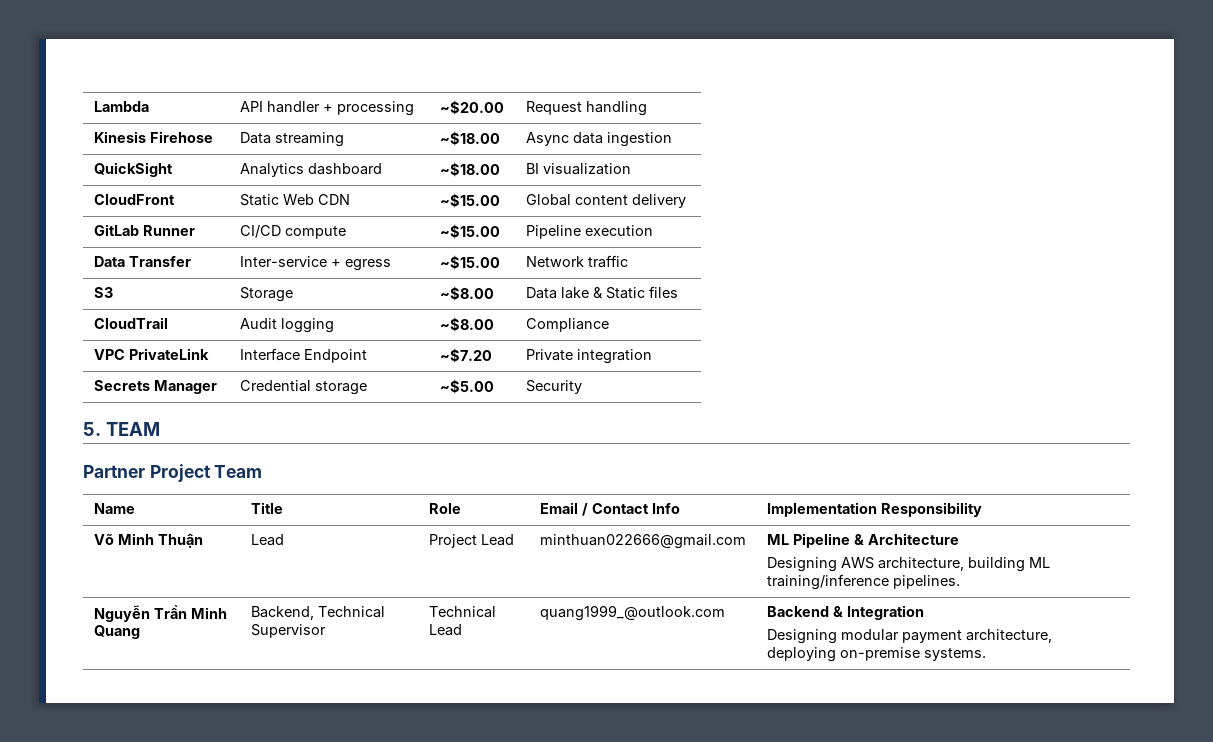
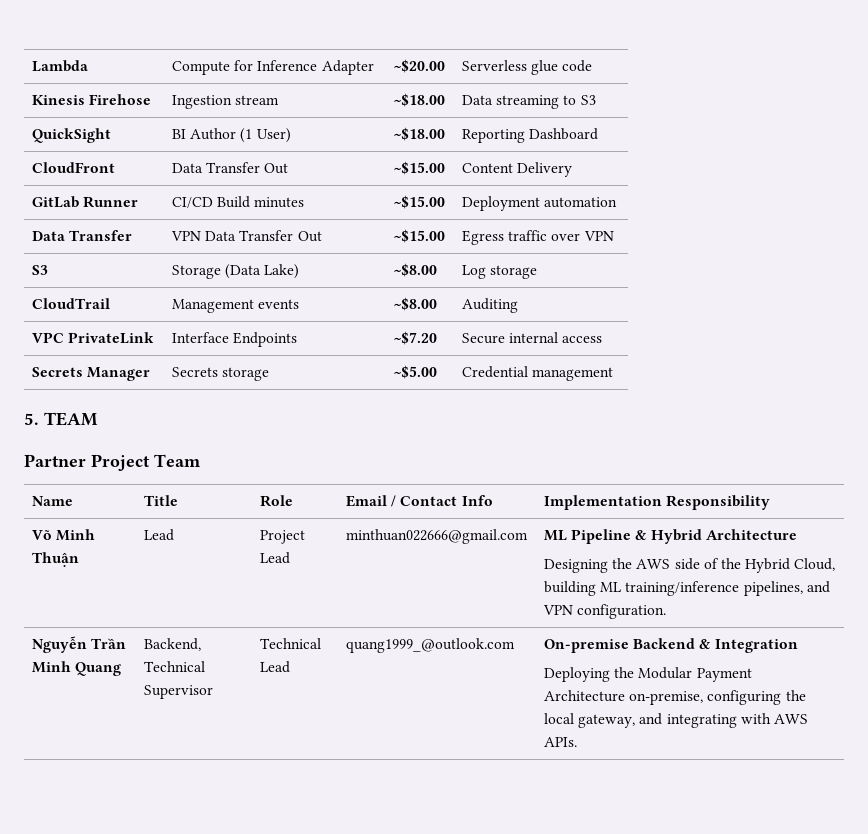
- Lambda | API handler + processing | ~$20.00 | Request handling
+ Lambda | Compute for Inference Adapter | ~$20.00 | Serverless glue code
- Kinesis Firehose | Data streaming | ~$18.00 | Async data ingestion
- QuickSight | Analytics dashboard | ~$18.00 | BI visualization
+ Kinesis Firehose | Ingestion stream | ~$18.00 | Data streaming to S3
+ QuickSight | BI Author (1 User) | ~$18.00 | Reporting Dashboard
- CloudFront | Static Web CDN | ~$15.00 | Global content delivery
+ CloudFront | Data Transfer Out | ~$15.00 | Content Delivery
- GitLab Runner | CI/CD compute | ~$15.00 | Pipeline execution
+ GitLab Runner | CI/CD Build minutes | ~$15.00 | Deployment automation
- Data Transfer | Inter-service + egress | ~$15.00 | Network traffic
+ Data Transfer | VPN Data Transfer Out | ~$15.00 | Egress traffic over VPN
- S3 | Storage | ~$8.00 | Data lake & Static files
+ S3 | Storage (Data Lake) | ~$8.00 | Log storage
- CloudTrail | Audit logging | ~$8.00 | Compliance
+ CloudTrail | Management events | ~$8.00 | Auditing
- VPC PrivateLink | Interface Endpoint | ~$7.20 | Private integration
+ VPC PrivateLink | Interface Endpoints | ~$7.20 | Secure internal access
- Secrets Manager | Credential storage | ~$5.00 | Security
+ Secrets Manager | Secrets storage | ~$5.00 | Credential management
- Võ Minh Thuận | Lead | Project Lead | minthuan022666@gmail.com | ML Pipeline & Architecture
- Designing AWS architecture, building ML training/inference pipelines.
+ Võ Minh Thuận | Lead | Project Lead | minthuan022666@gmail.com | ML Pipeline & Hybrid Architecture
+ Designing the AWS side of the Hybrid Cloud, building ML training/inference pipelines, and VPN configuration.
- Nguyễn Trần Minh Quang | Backend, Technical Supervisor | Technical Lead | quang1999_@outlook.com | Backend & Integration
- Designing modular payment architecture, deploying on-premise systems.
+ Nguyễn Trần Minh Quang | Backend, Technical Supervisor | Technical Lead | quang1999_@outlook.com | On-premise Backend & Integration
+ Deploying the Modular Payment Architecture on-premise, configuring the local gateway, and integrating with AWS APIs.

